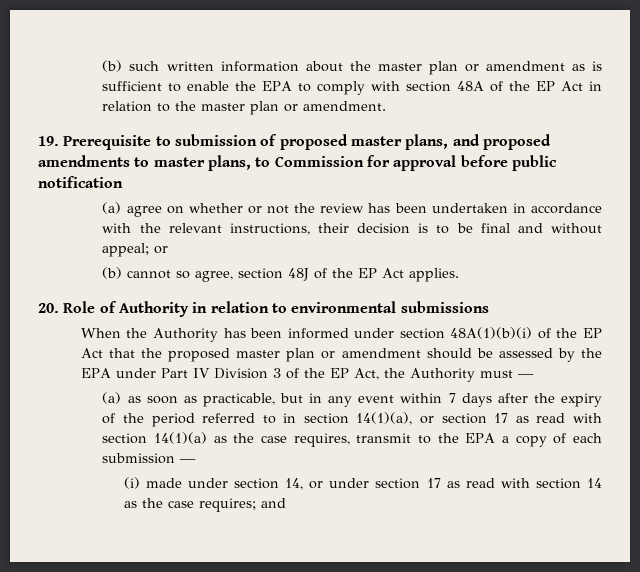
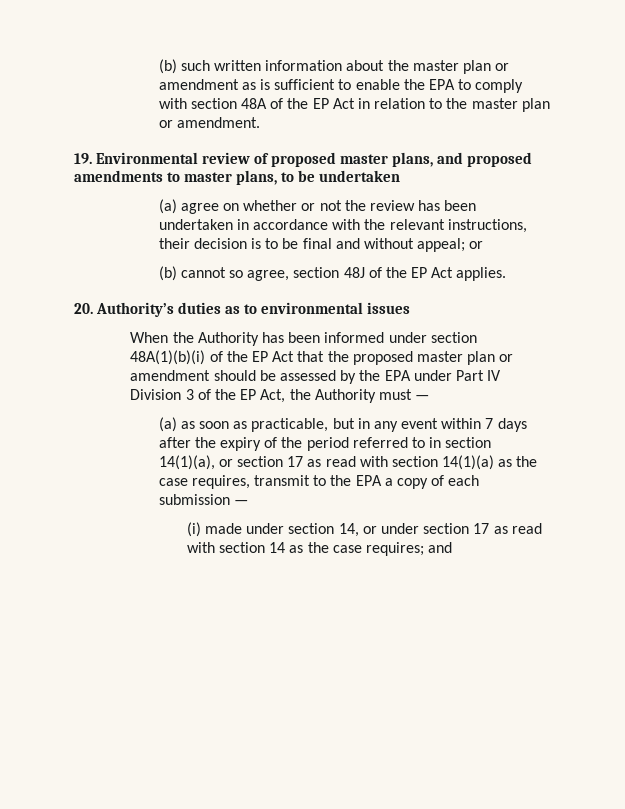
- 19. Prerequisite to submission of proposed master plans, and proposed amendments to master plans, to Commission for approval before public notification
+ 19. Environmental review of proposed master plans, and proposed amendments to master plans, to be undertaken
- 20. Role of Authority in relation to environmental submissions
+ 20. Authority’s duties as to environmental issues

